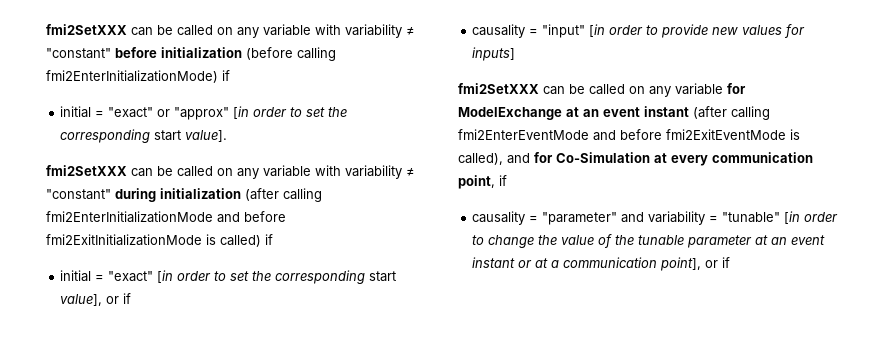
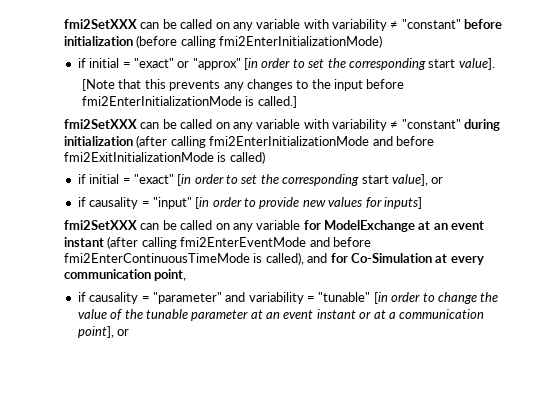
- fmi2SetXXX can be called on any variable with variability ≠ "constant" before initialization (before calling fmi2EnterInitializationMode) if
- initial = "exact" or "approx" [in order to set the corresponding start value].
+ fmi2SetXXX can be called on any variable with variability ≠ "constant" before initialization (before calling fmi2EnterInitializationMode)
+ if initial = "exact" or "approx" [in order to set the corresponding start value].
+ [Note that this prevents any changes to the input before fmi2EnterInitializationMode is called.]
- fmi2SetXXX can be called on any variable with variability ≠ "constant" during initialization (after calling fmi2EnterInitializationMode and before fmi2ExitInitializationMode is called) if
- initial = "exact" [in order to set the corresponding start value], or if
- causality = "input" [in order to provide new values for inputs]
+ fmi2SetXXX can be called on any variable with variability ≠ "constant" during initialization (after calling fmi2EnterInitializationMode and before fmi2ExitInitializationMode is called)
+ if initial = "exact" [in order to set the corresponding start value], or
+ if causality = "input" [in order to provide new values for inputs]
- fmi2SetXXX can be called on any variable for ModelExchange at an event instant (after calling fmi2EnterEventMode and before fmi2ExitEventMode is called), and for Co-Simulation at every communication point, if
- causality = "parameter" and variability = "tunable" [in order to change the value of the tunable parameter at an event instant or at a communication point], or if
+ fmi2SetXXX can be called on any variable for ModelExchange at an event instant (after calling fmi2EnterEventMode and before fmi2EnterContinuousTimeMode is called), and for Co-Simulation at every communication point,
+ if causality = "parameter" and variability = "tunable" [in order to change the value of the tunable parameter at an event instant or at a communication point], or

